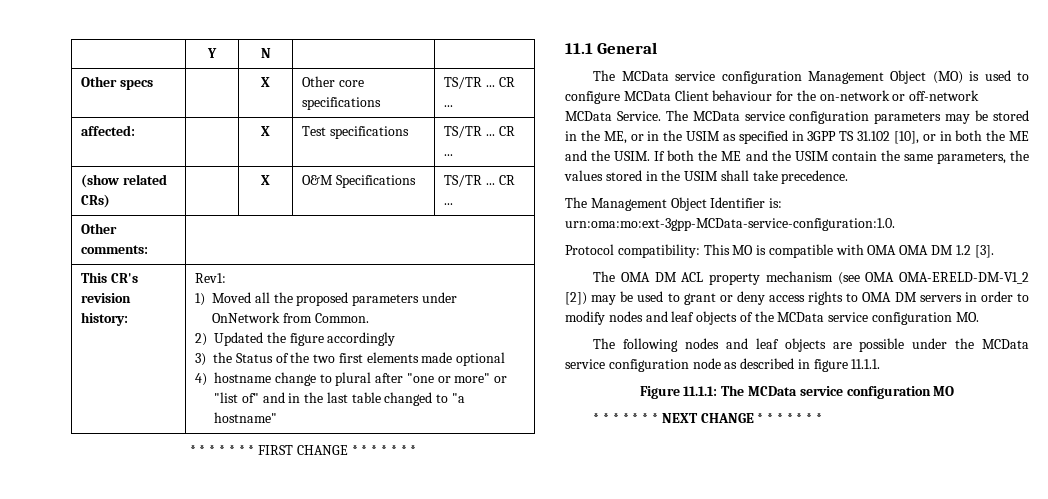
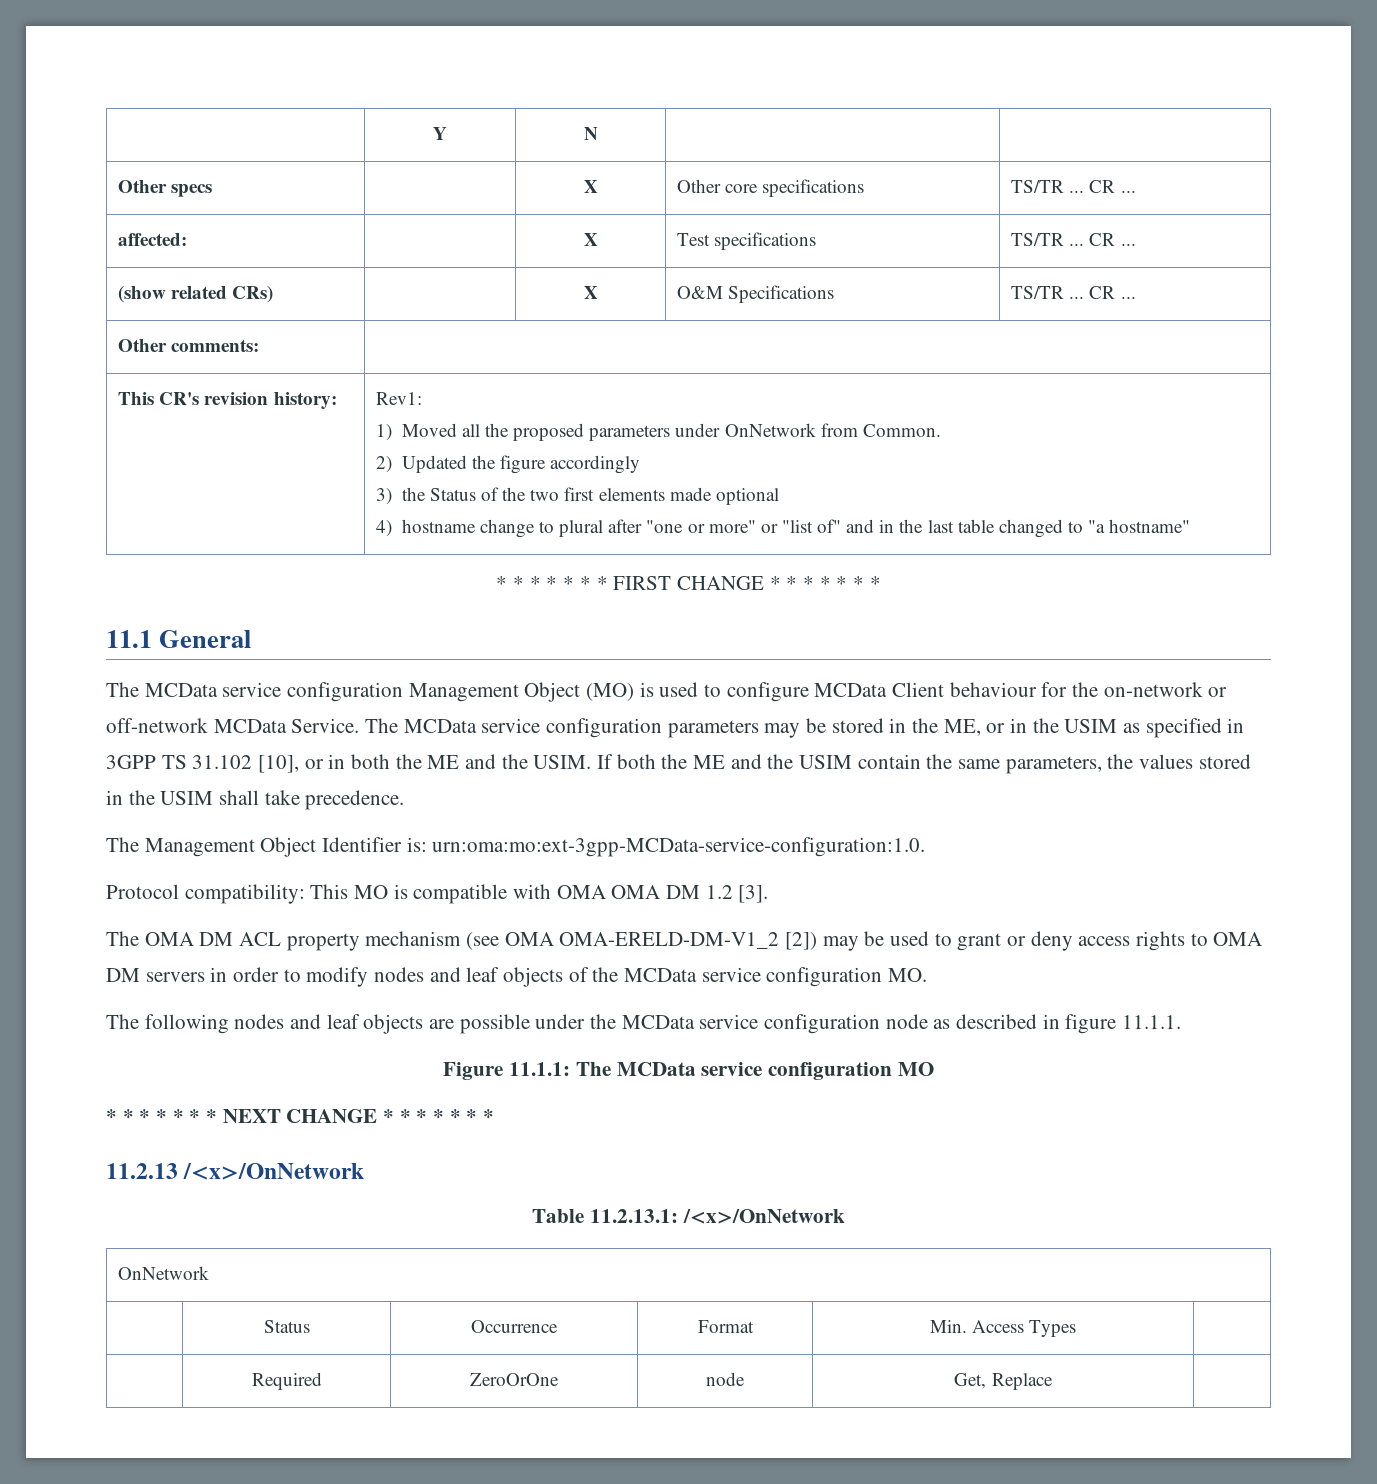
+ 11.2.13 /<x>/OnNetwork
+ Table 11.2.13.1: /<x>/OnNetwork
+ OnNetwork
+ | Status | Occurrence | Format | Min. Access Types |
+ | Required | ZeroOrOne | node | Get, Replace |

